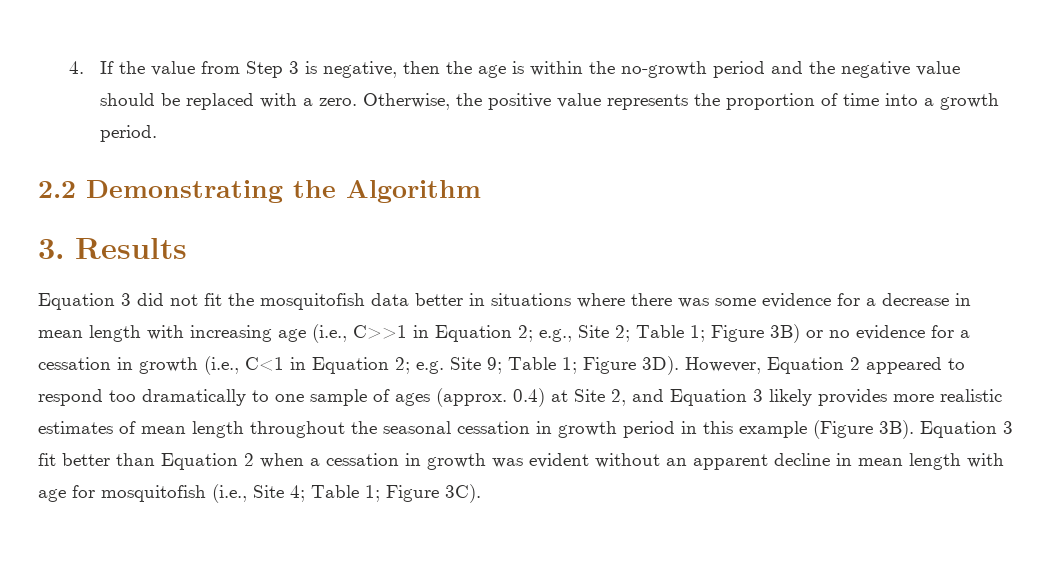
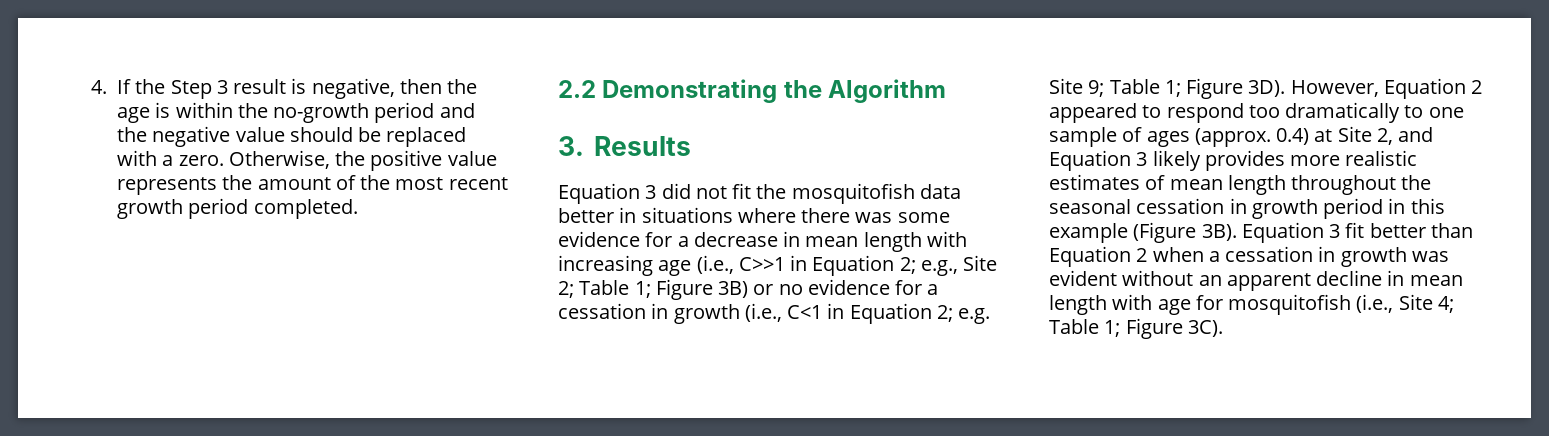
- 4. If the value from Step 3 is negative, then the age is within the no-growth period and the negative value should be replaced with a zero.
+ 4. If the Step 3 result is negative, then the age is within the no-growth period and the negative value should be replaced with a zero.
- Otherwise, the positive value represents the proportion of time into a growth period.
+ Otherwise, the positive value represents the amount of the most recent growth period completed.

